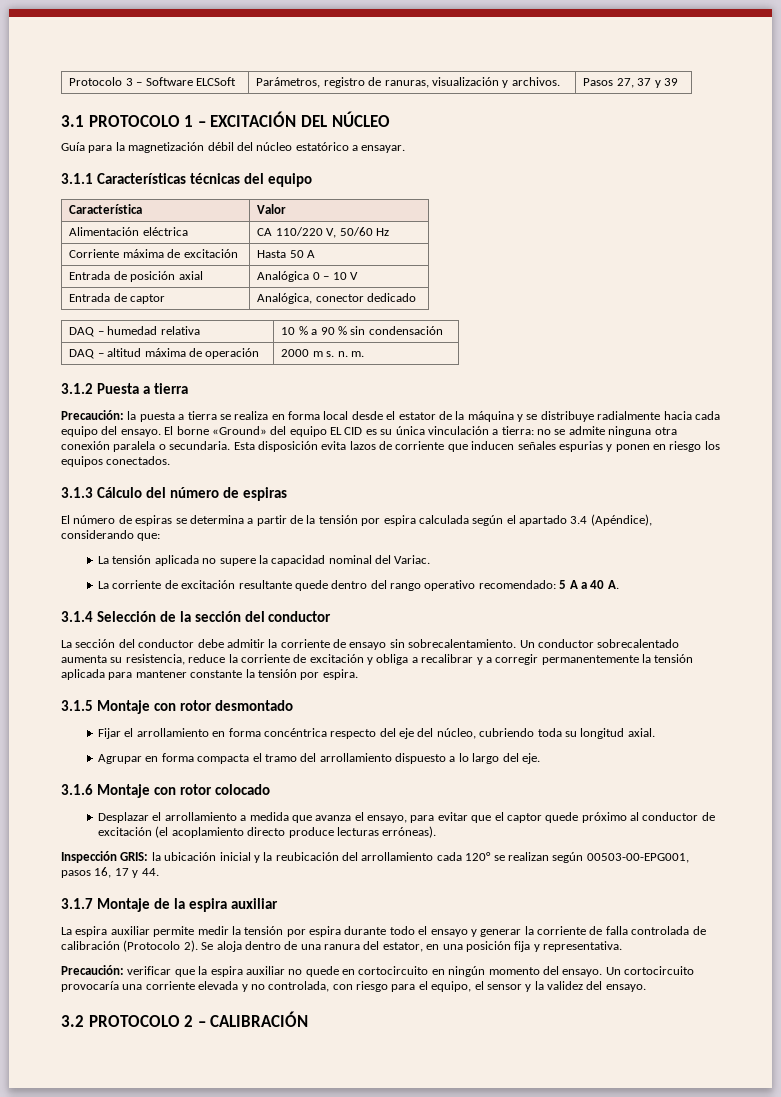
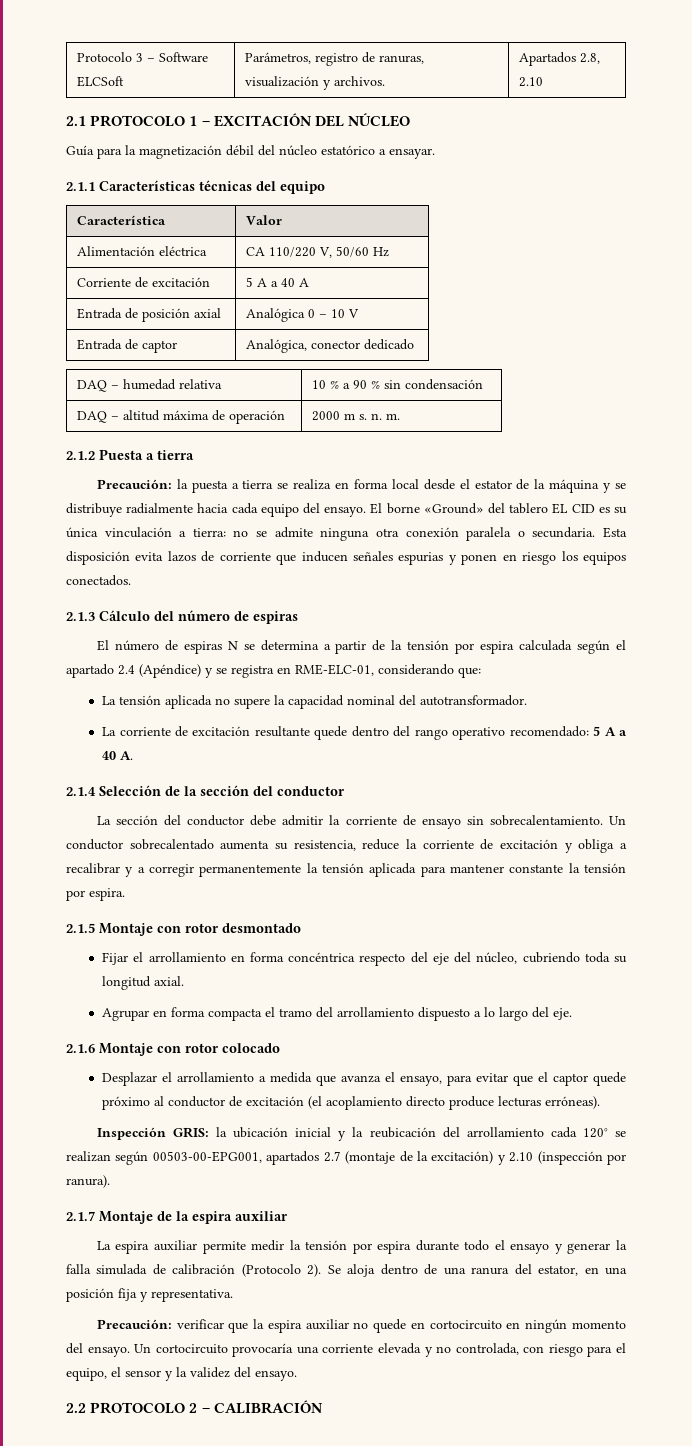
- Protocolo 3 – Software ELCSoft | Parámetros, registro de ranuras, visualización y archivos. | Pasos 27, 37 y 39
- 3.1 PROTOCOLO 1 – EXCITACIÓN DEL NÚCLEO
+ Protocolo 3 – Software ELCSoft | Parámetros, registro de ranuras, visualización y archivos. | Apartados 2.8, 2.10
+ 2.1 PROTOCOLO 1 – EXCITACIÓN DEL NÚCLEO
- 3.1.1 Características técnicas del equipo
+ 2.1.1 Características técnicas del equipo
- Corriente máxima de excitación | Hasta 50 A
+ Corriente de excitación | 5 A a 40 A
- 3.1.2 Puesta a tierra
+ 2.1.2 Puesta a tierra
- El borne «Ground» del equipo EL CID es su única vinculación a tierra: no se admite ninguna otra conexión paralela o secundaria.
+ El borne «Ground» del tablero EL CID es su única vinculación a tierra: no se admite ninguna otra conexión paralela o secundaria.
- 3.1.3 Cálculo del número de espiras
+ 2.1.3 Cálculo del número de espiras
- El número de espiras se determina a partir de la tensión por espira calculada según el apartado 3.4 (Apéndice), considerando que:
+ El número de espiras N se determina a partir de la tensión por espira calculada según el apartado 2.4 (Apéndice) y se registra en RME-ELC-01, considerando que:
- La tensión aplicada no supere la capacidad nominal del Variac.
+ La tensión aplicada no supere la capacidad nominal del autotransformador.
- 3.1.4 Selección de la sección del conductor
+ 2.1.4 Selección de la sección del conductor
- 3.1.5 Montaje con rotor desmontado
+ 2.1.5 Montaje con rotor desmontado
- 3.1.6 Montaje con rotor colocado
+ 2.1.6 Montaje con rotor colocado
- Inspección GRIS: la ubicación inicial y la reubicación del arrollamiento cada 120° se realizan según 00503-00-EPG001, pasos 16, 17 y 44.
- 3.1.7 Montaje de la espira auxiliar
+ Inspección GRIS: la ubicación inicial y la reubicación del arrollamiento cada 120° se realizan según 00503-00-EPG001, apartados 2.7 (montaje de la excitación) y 2.10 (inspección por ranura).
+ 2.1.7 Montaje de la espira auxiliar
- La espira auxiliar permite medir la tensión por espira durante todo el ensayo y generar la corriente de falla controlada de calibración (Protocolo 2).
+ La espira auxiliar permite medir la tensión por espira durante todo el ensayo y generar la falla simulada de calibración (Protocolo 2).
- 3.2 PROTOCOLO 2 – CALIBRACIÓN
+ 2.2 PROTOCOLO 2 – CALIBRACIÓN

